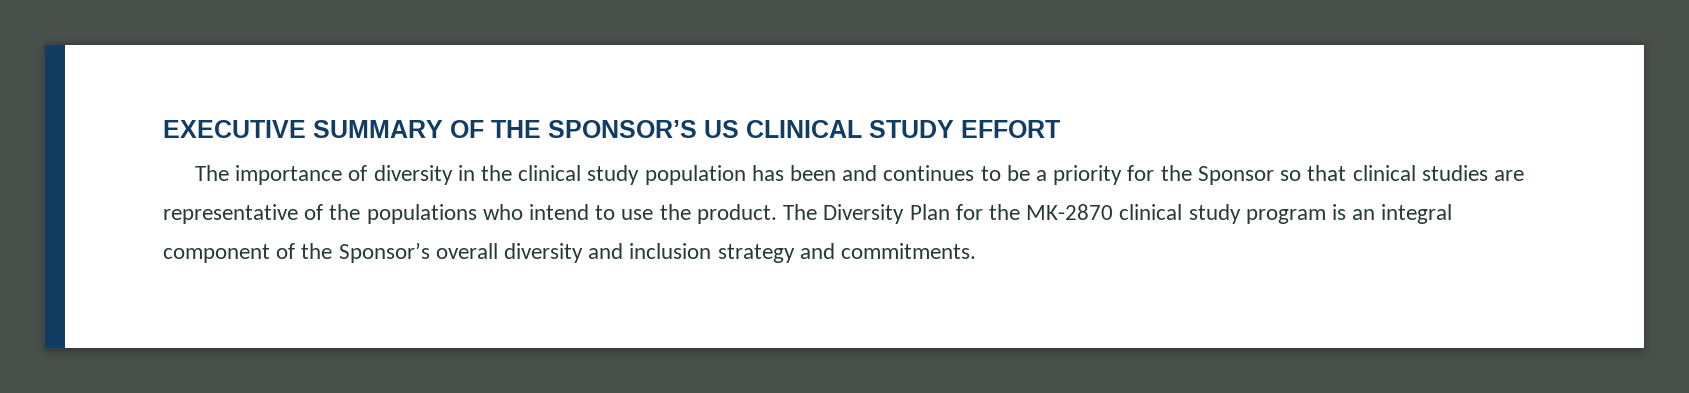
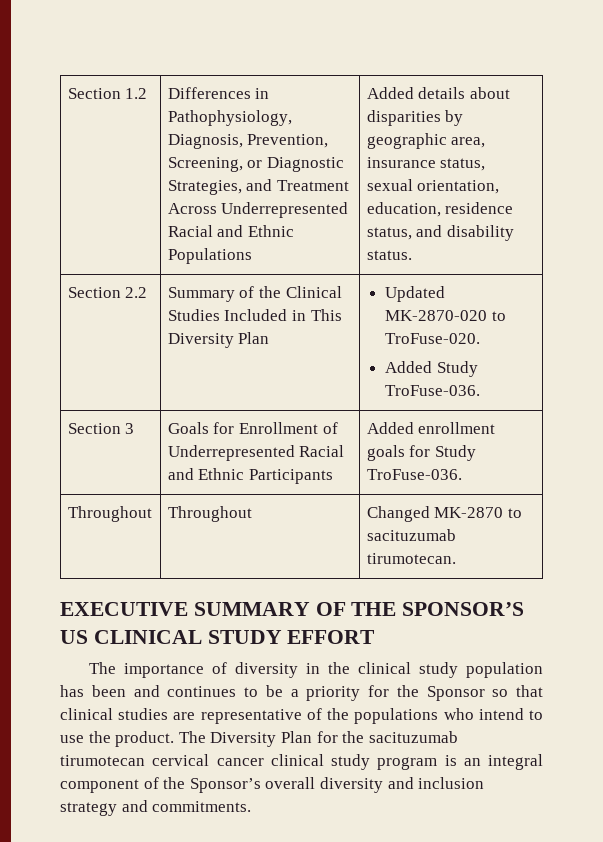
+ Section 1.2 | Differences in Pathophysiology, Diagnosis, Prevention, Screening, or Diagnostic Strategies, and Treatment Across Underrepresented Racial and Ethnic Populations | Added details about disparities by geographic area, insurance status, sexual orientation, education, residence status, and disability status.
+ Section 2.2 | Summary of the Clinical Studies Included in This Diversity Plan | Updated MK-2870-020 to TroFuse-020.
+ Added Study TroFuse-036.
+ Section 3 | Goals for Enrollment of Underrepresented Racial and Ethnic Participants | Added enrollment goals for Study TroFuse-036.
+ Throughout | Throughout | Changed MK-2870 to sacituzumab tirumotecan.
- The Diversity Plan for the MK-2870 clinical study program is an integral component of the Sponsor’s overall diversity and inclusion strategy and commitments.
+ The Diversity Plan for the sacituzumab tirumotecan cervical cancer clinical study program is an integral component of the Sponsor’s overall diversity and inclusion strategy and commitments.

